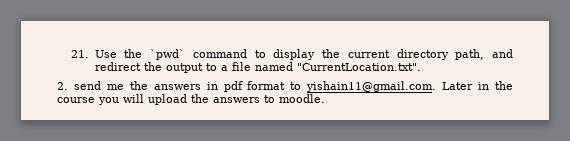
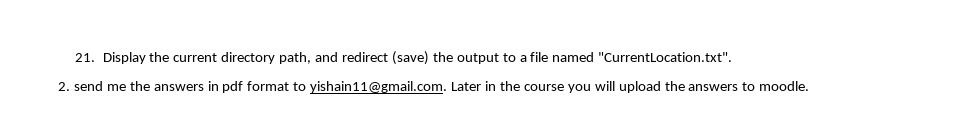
- 21. Use the `pwd` command to display the current directory path, and redirect the output to a file named "CurrentLocation.txt".
+ 21. Display the current directory path, and redirect (save) the output to a file named "CurrentLocation.txt".

